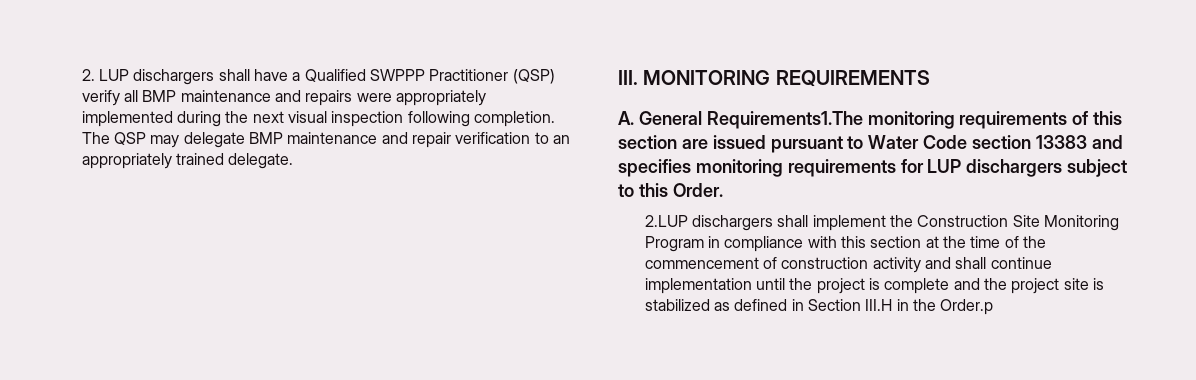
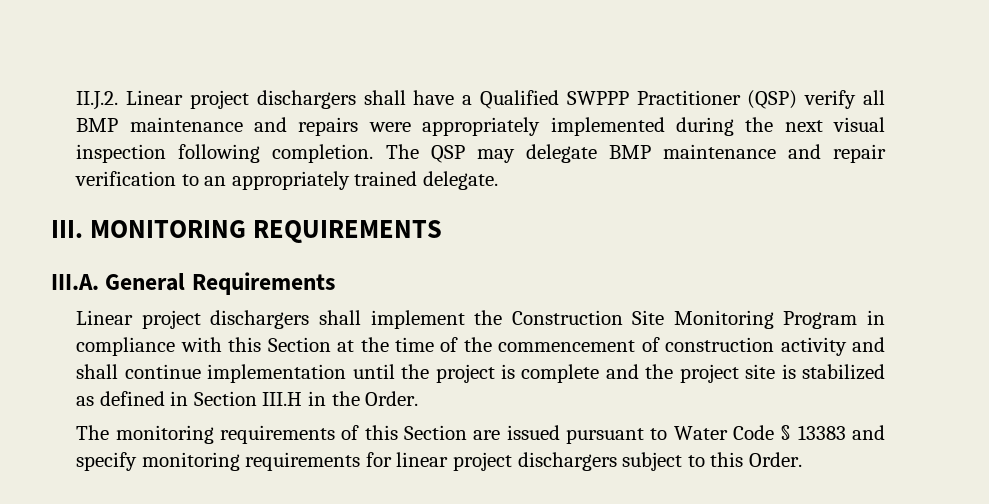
- 2. LUP dischargers shall have a Qualified SWPPP Practitioner (QSP) verify all BMP maintenance and repairs were appropriately implemented during the next visual inspection following completion.
+ II.J.2. Linear project dischargers shall have a Qualified SWPPP Practitioner (QSP) verify all BMP maintenance and repairs were appropriately implemented during the next visual inspection following completion.
- A. General Requirements1.The monitoring requirements of this section are issued pursuant to Water Code section 13383 and specifies monitoring requirements for LUP dischargers subject to this Order.
- 2.LUP dischargers shall implement the Construction Site Monitoring Program in compliance with this section at the time of the commencement of construction activity and shall continue implementation until the project is complete and the project site is stabilized as defined in Section III.H in the Order.p
+ III.A. General Requirements
+ Linear project dischargers shall implement the Construction Site Monitoring Program in compliance with this Section at the time of the commencement of construction activity and shall continue implementation until the project is complete and the project site is stabilized as defined in Section III.H in the Order.
+ The monitoring requirements of this Section are issued pursuant to Water Code § 13383 and specify monitoring requirements for linear project dischargers subject to this Order.

